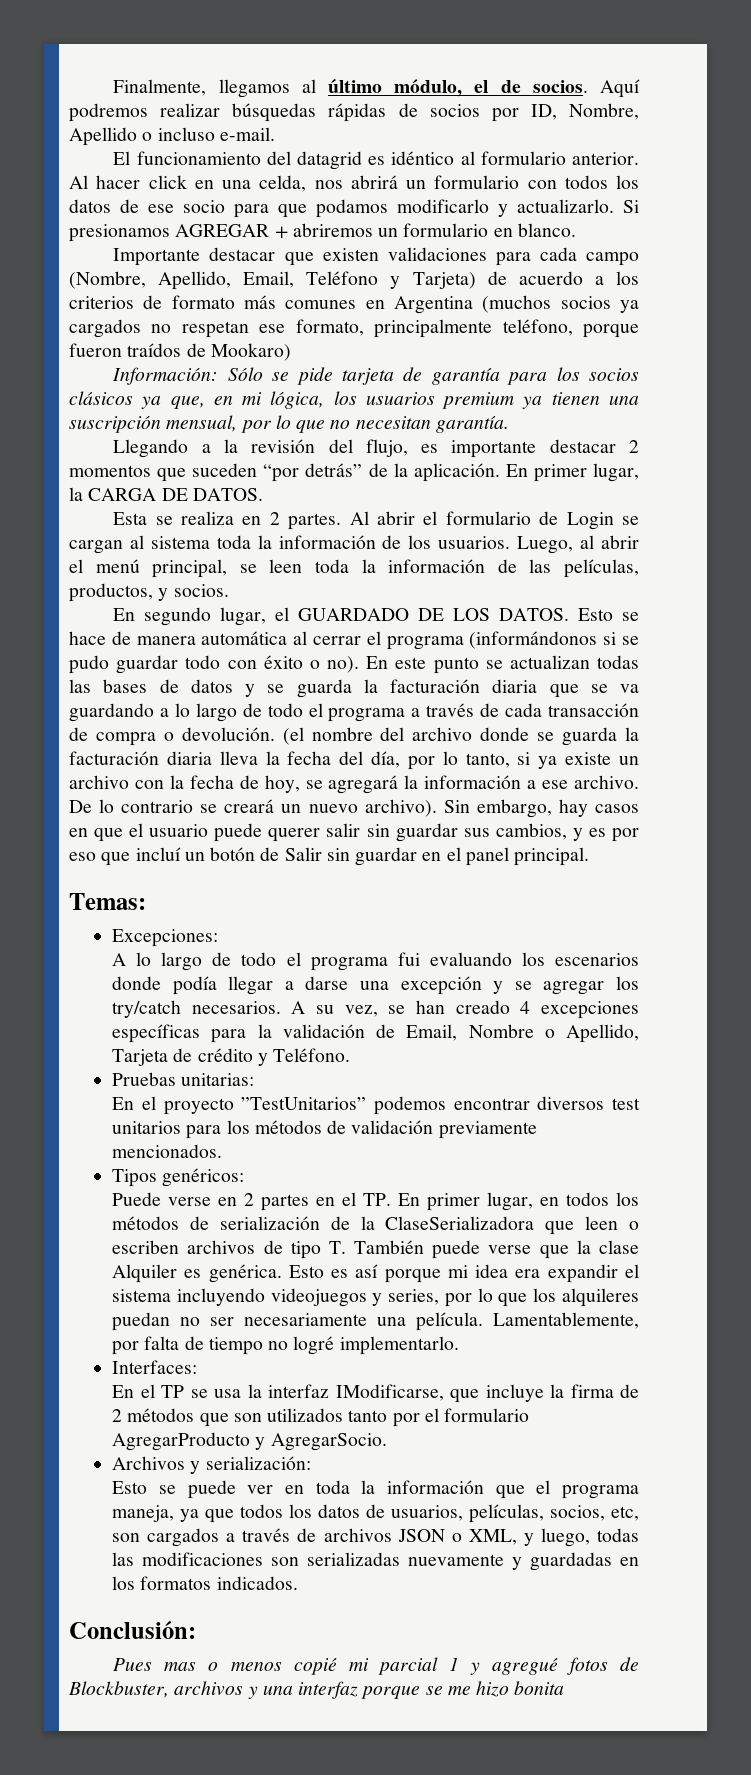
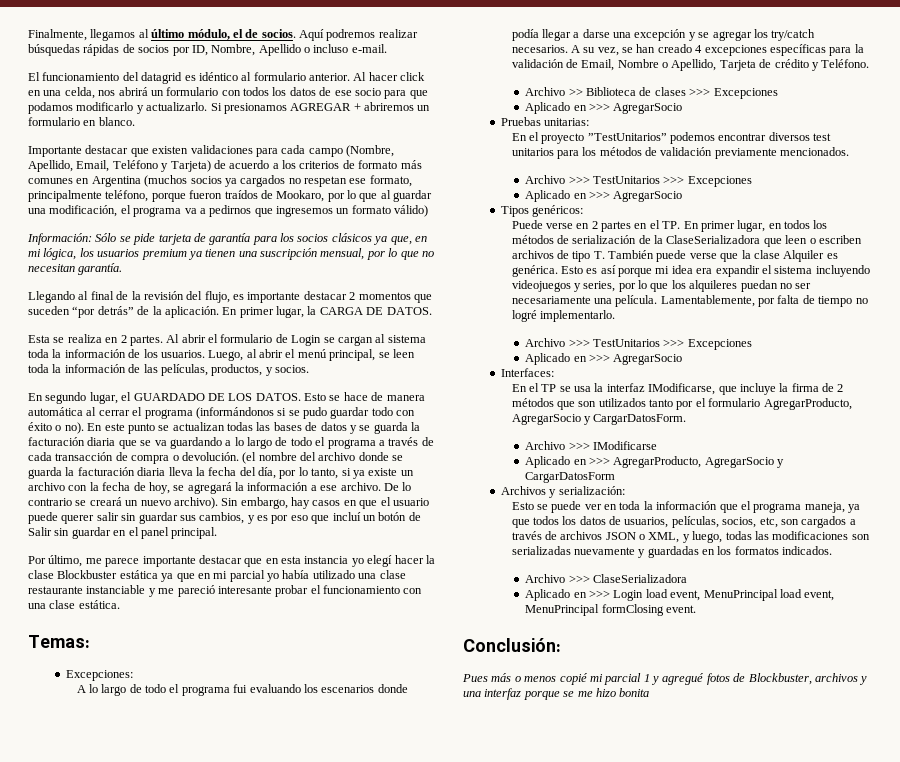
- Importante destacar que existen validaciones para cada campo (Nombre, Apellido, Email, Teléfono y Tarjeta) de acuerdo a los criterios de formato más comunes en Argentina (muchos socios ya cargados no respetan ese formato, principalmente teléfono, porque fueron traídos de Mookaro)
+ Importante destacar que existen validaciones para cada campo (Nombre, Apellido, Email, Teléfono y Tarjeta) de acuerdo a los criterios de formato más comunes en Argentina (muchos socios ya cargados no respetan ese formato, principalmente teléfono, porque fueron traídos de Mookaro, por lo que al guardar una modificación, el programa va a pedirnos que ingresemos un formato válido)
- Llegando a la revisión del flujo, es importante destacar 2 momentos que suceden “por detrás” de la aplicación.
+ Llegando al final de la revisión del flujo, es importante destacar 2 momentos que suceden “por detrás” de la aplicación.
+ Por último, me parece importante destacar que en esta instancia yo elegí hacer la clase Blockbuster estática ya que en mi parcial yo había utilizado una clase restaurante instanciable y me pareció interesante probar el funcionamiento con una clase estática.
+ Archivo >> Biblioteca de clases >>> Excepciones
+ Aplicado en >>> AgregarSocio
  En el proyecto ”TestUnitarios” podemos encontrar diversos test unitarios para los métodos de validación previamente mencionados.
+ Archivo >>> TestUnitarios >>> Excepciones
+ Aplicado en >>> AgregarSocio
  Lamentablemente, por falta de tiempo no logré implementarlo.
+ Archivo >>> TestUnitarios >>> Excepciones
+ Aplicado en >>> AgregarSocio
- En el TP se usa la interfaz IModificarse, que incluye la firma de 2 métodos que son utilizados tanto por el formulario AgregarProducto y AgregarSocio.
+ En el TP se usa la interfaz IModificarse, que incluye la firma de 2 métodos que son utilizados tanto por el formulario AgregarProducto, AgregarSocio y CargarDatosForm.
+ Archivo >>> IModificarse
+ Aplicado en >>> AgregarProducto, AgregarSocio y CargarDatosForm
+ Archivo >>> ClaseSerializadora
+ Aplicado en >>> Login load event, MenuPrincipal load event, MenuPrincipal formClosing event.
- Pues mas o menos copié mi parcial 1 y agregué fotos de Blockbuster, archivos y una interfaz porque se me hizo bonita
+ Pues más o menos copié mi parcial 1 y agregué fotos de Blockbuster, archivos y una interfaz porque se me hizo bonita

